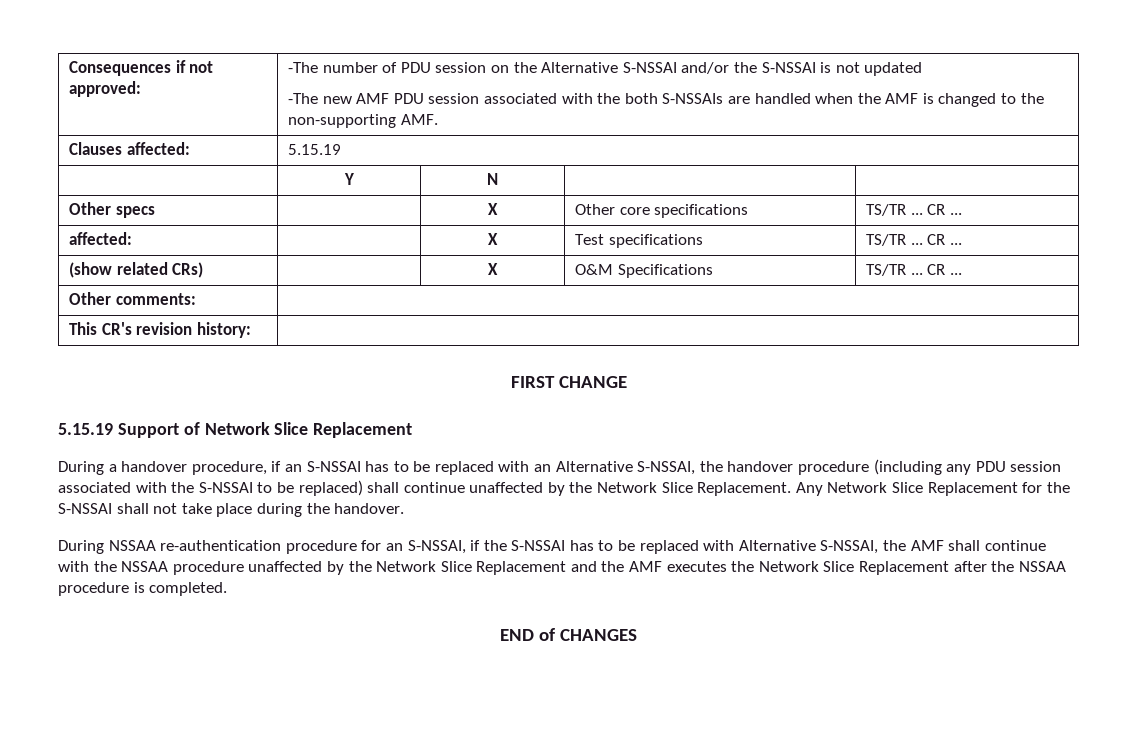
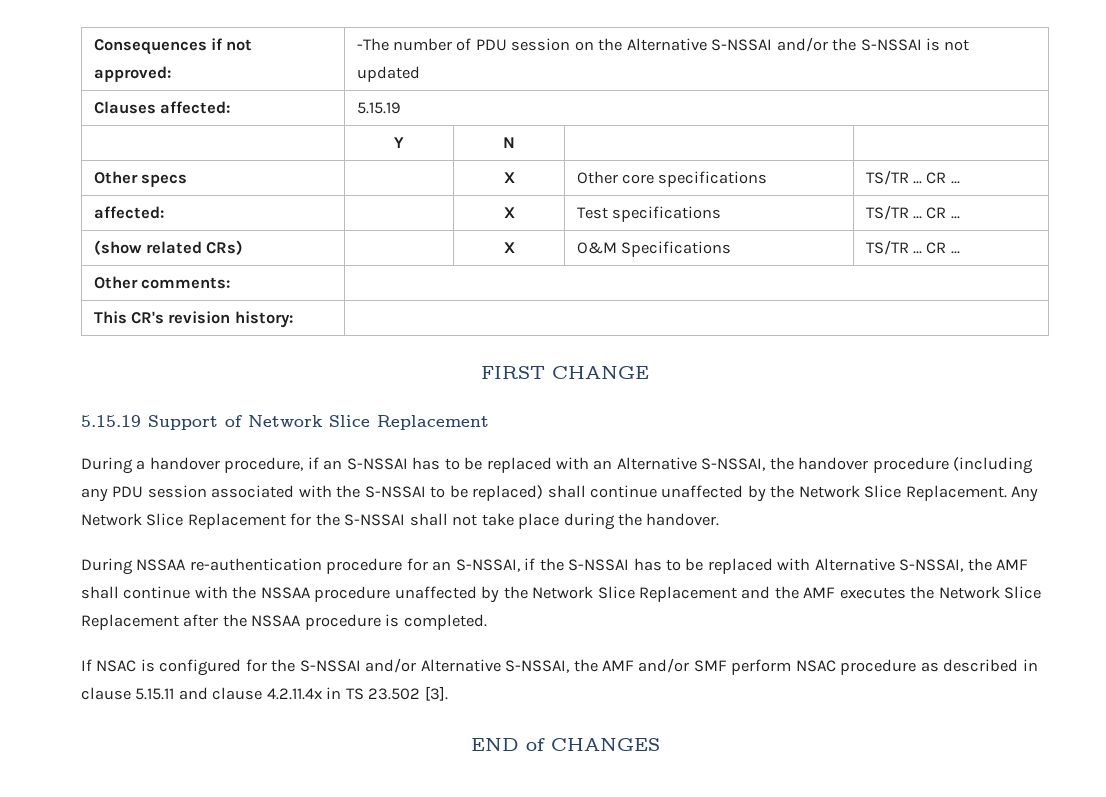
  Consequences if not approved: | -The number of PDU session on the Alternative S-NSSAI and/or the S-NSSAI is not updated
- -The new AMF PDU session associated with the both S-NSSAIs are handled when the AMF is changed to the non-supporting AMF.
+ If NSAC is configured for the S-NSSAI and/or Alternative S-NSSAI, the AMF and/or SMF perform NSAC procedure as described in clause 5.15.11 and clause 4.2.11.4x in TS 23.502 [3].

